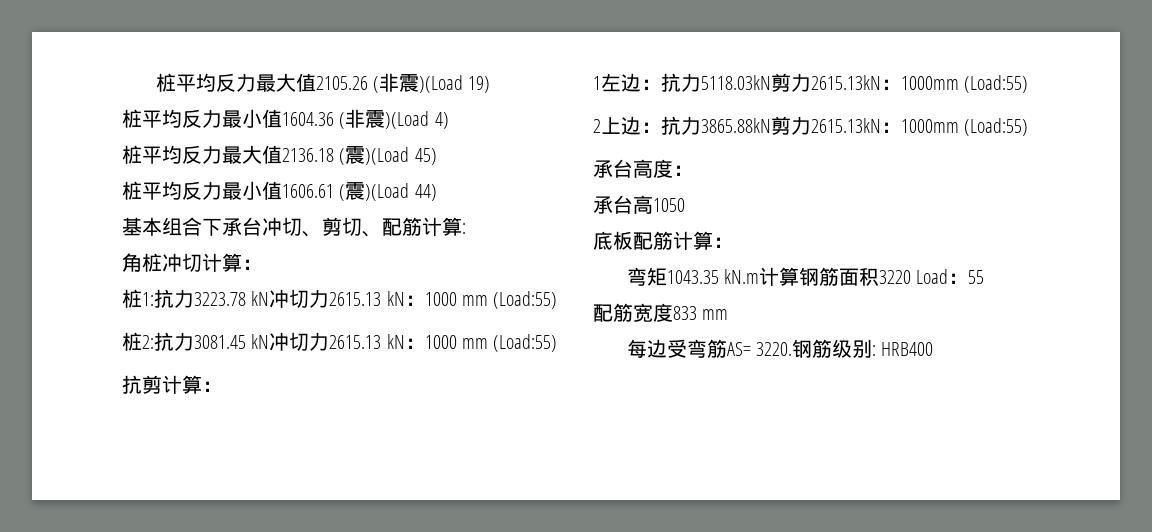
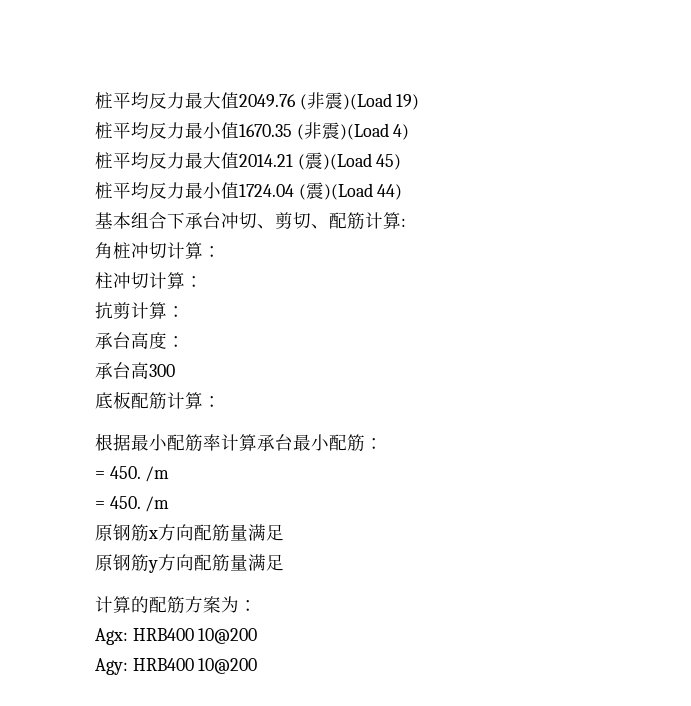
- 桩平均反力最大值2105.26 (非震)(Load 19)
+ 桩平均反力最大值2049.76 (非震)(Load 19)
- 桩平均反力最小值1604.36 (非震)(Load 4)
+ 桩平均反力最小值1670.35 (非震)(Load 4)
- 桩平均反力最大值2136.18 (震)(Load 45)
+ 桩平均反力最大值2014.21 (震)(Load 45)
- 桩平均反力最小值1606.61 (震)(Load 44)
+ 桩平均反力最小值1724.04 (震)(Load 44)
- 桩1:抗力3223.78 kN冲切力2615.13 kN：1000 mm (Load:55)
- 桩2:抗力3081.45 kN冲切力2615.13 kN：1000 mm (Load:55)
+ 柱冲切计算：
  抗剪计算：
- 1左边：抗力5118.03kN剪力2615.13kN：1000mm (Load:55)
- 2上边：抗力3865.88kN剪力2615.13kN：1000mm (Load:55)
- 承台高1050
+ 承台高300
- 弯矩1043.35 kN.m计算钢筋面积3220 Load：55
- 配筋宽度833 mm
- 每边受弯筋AS= 3220.钢筋级别: HRB400
+ 根据最小配筋率计算承台最小配筋：
+ = 450. /m
+ = 450. /m
+ 原钢筋x方向配筋量满足
+ 原钢筋y方向配筋量满足
+ 计算的配筋方案为：
+ Agx: HRB400 10@200
+ Agy: HRB400 10@200

